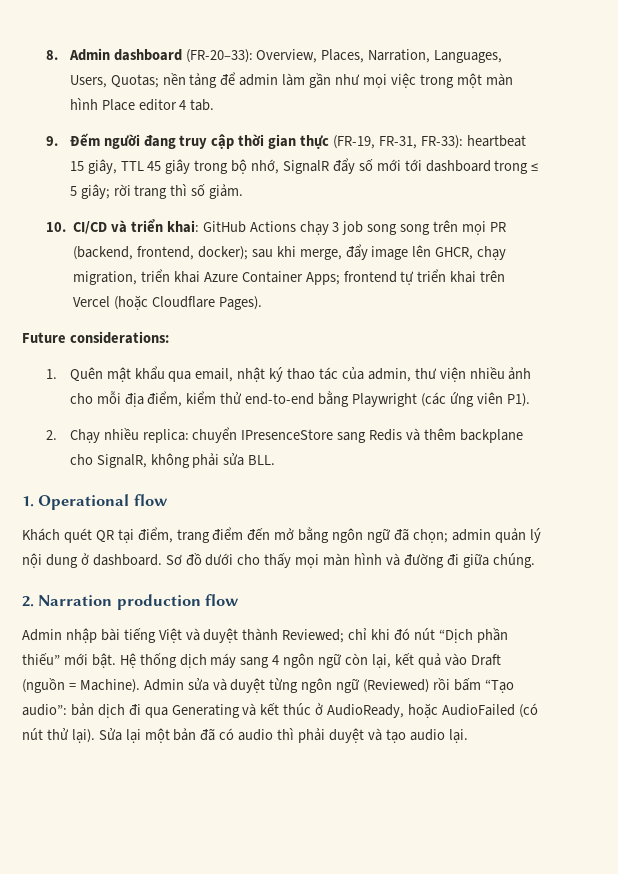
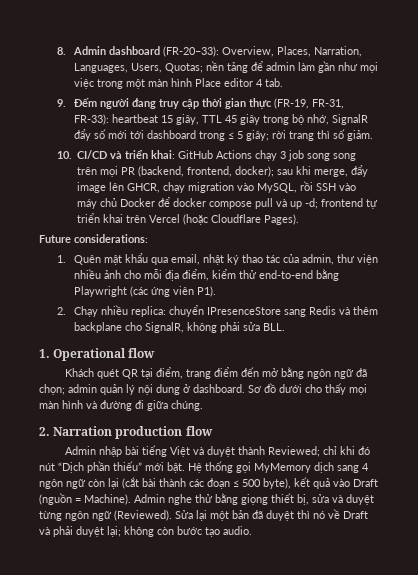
- 10. CI/CD và triển khai: GitHub Actions chạy 3 job song song trên mọi PR (backend, frontend, docker); sau khi merge, đẩy image lên GHCR, chạy migration, triển khai Azure Container Apps; frontend tự triển khai trên Vercel (hoặc Cloudflare Pages).
+ 10. CI/CD và triển khai: GitHub Actions chạy 3 job song song trên mọi PR (backend, frontend, docker); sau khi merge, đẩy image lên GHCR, chạy migration vào MySQL, rồi SSH vào máy chủ Docker để docker compose pull và up -d; frontend tự triển khai trên Vercel (hoặc Cloudflare Pages).
- Hệ thống dịch máy sang 4 ngôn ngữ còn lại, kết quả vào Draft (nguồn = Machine).
+ Hệ thống gọi MyMemory dịch sang 4 ngôn ngữ còn lại (cắt bài thành các đoạn ≤ 500 byte), kết quả vào Draft (nguồn = Machine).
- Admin sửa và duyệt từng ngôn ngữ (Reviewed) rồi bấm “Tạo audio”: bản dịch đi qua Generating và kết thúc ở AudioReady, hoặc AudioFailed (có nút thử lại).
+ Admin nghe thử bằng giọng thiết bị, sửa và duyệt từng ngôn ngữ (Reviewed).
- Sửa lại một bản đã có audio thì phải duyệt và tạo audio lại.
+ Sửa lại một bản đã duyệt thì nó về Draft và phải duyệt lại; không còn bước tạo audio.

